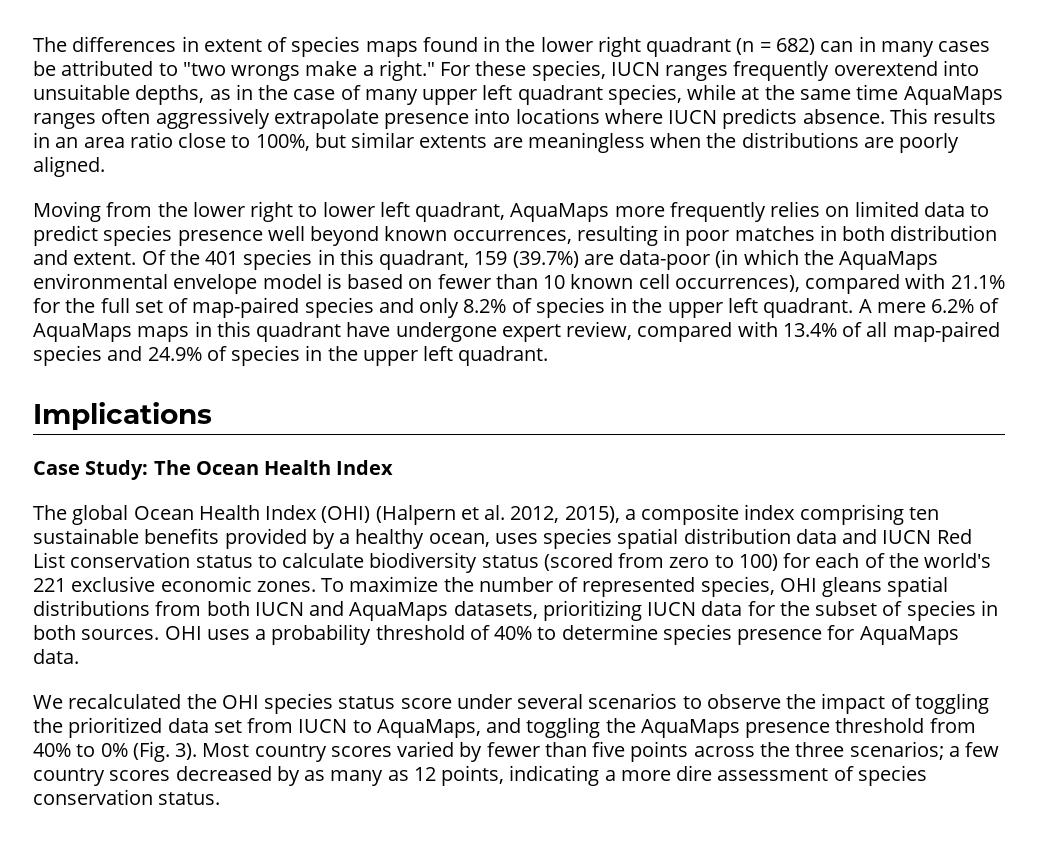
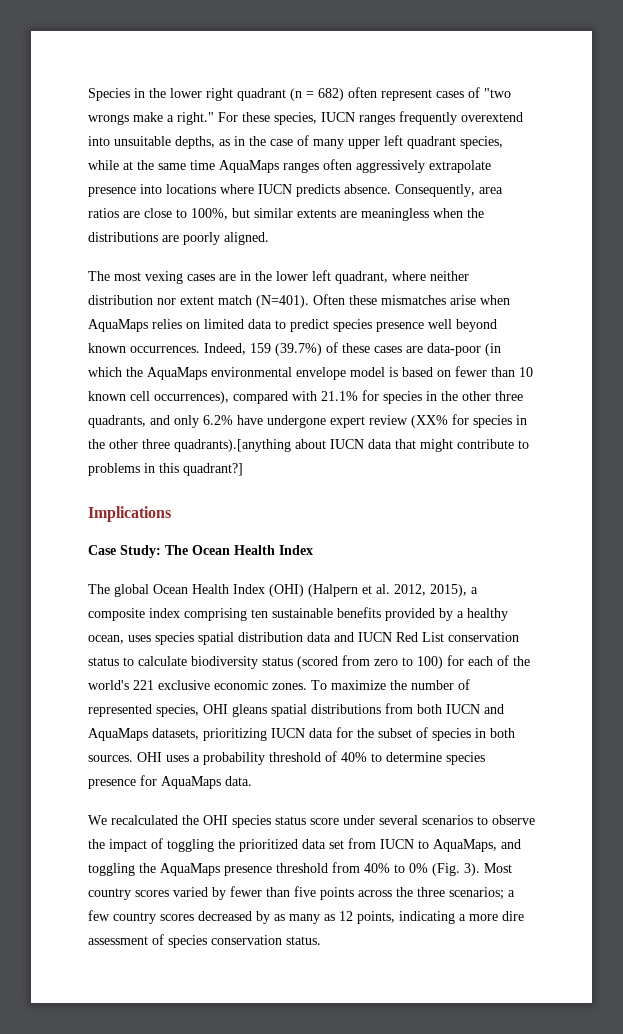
- The differences in extent of species maps found in the lower right quadrant (n = 682) can in many cases be attributed to "two wrongs make a right."
+ Species in the lower right quadrant (n = 682) often represent cases of "two wrongs make a right."
- This results in an area ratio close to 100%, but similar extents are meaningless when the distributions are poorly aligned.
+ Consequently, area ratios are close to 100%, but similar extents are meaningless when the distributions are poorly aligned.
- Moving from the lower right to lower left quadrant, AquaMaps more frequently relies on limited data to predict species presence well beyond known occurrences, resulting in poor matches in both distribution and extent. Of the 401 species in this quadrant, 159 (39.7%) are data-poor (in which the AquaMaps environmental envelope model is based on fewer than 10 known cell occurrences), compared with 21.1% for the full set of map-paired species and only 8.2% of species in the upper left quadrant. A mere 6.2% of AquaMaps maps in this quadrant have undergone expert review, compared with 13.4% of all map-paired species and 24.9% of species in the upper left quadrant.
+ The most vexing cases are in the lower left quadrant, where neither distribution nor extent match (N=401). Often these mismatches arise when AquaMaps relies on limited data to predict species presence well beyond known occurrences. Indeed, 159 (39.7%) of these cases are data-poor (in which the AquaMaps environmental envelope model is based on fewer than 10 known cell occurrences), compared with 21.1% for species in the other three quadrants, and only 6.2% have undergone expert review (XX% for species in the other three quadrants).[anything about IUCN data that might contribute to problems in this quadrant?]

